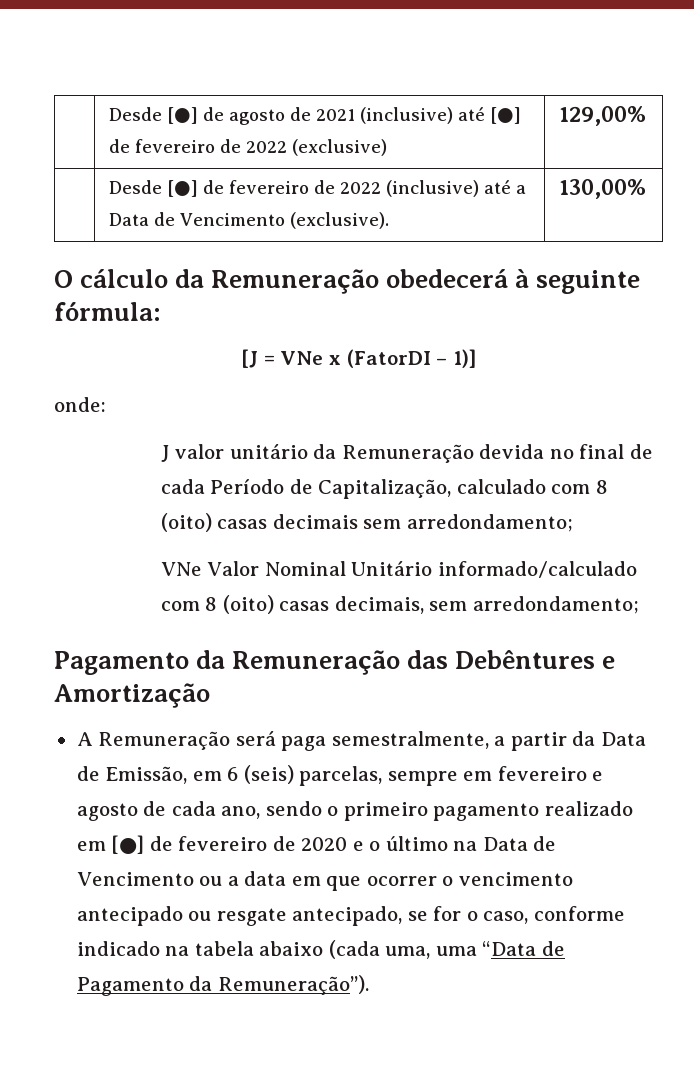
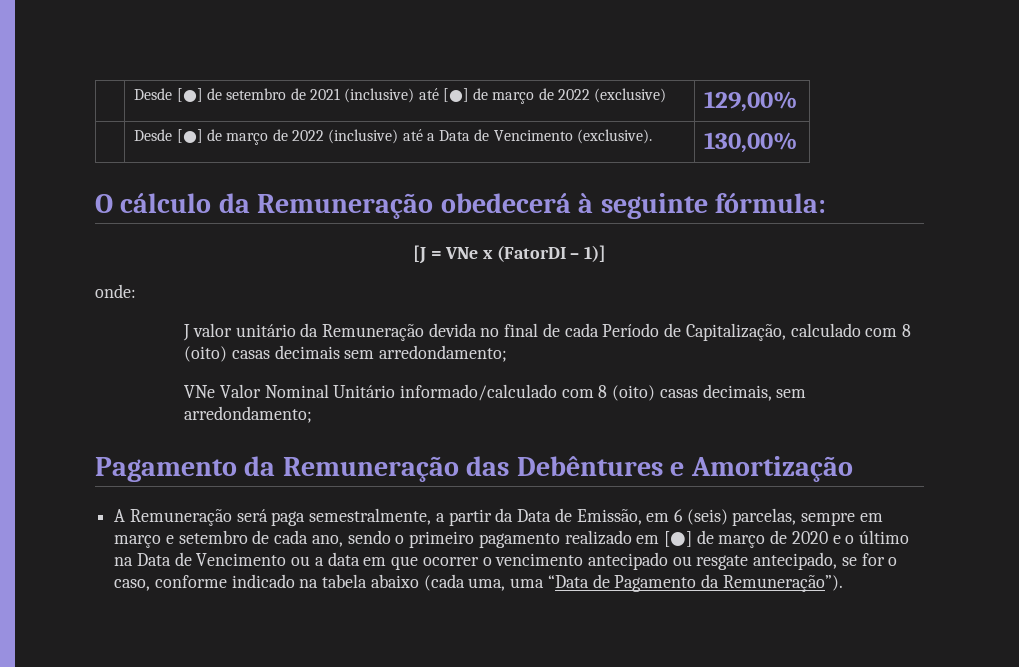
- | Desde [●] de agosto de 2021 (inclusive) até [●] de fevereiro de 2022 (exclusive) | 129,00%
+ | Desde [●] de setembro de 2021 (inclusive) até [●] de março de 2022 (exclusive) | 129,00%
- | Desde [●] de fevereiro de 2022 (inclusive) até a Data de Vencimento (exclusive). | 130,00%
+ | Desde [●] de março de 2022 (inclusive) até a Data de Vencimento (exclusive). | 130,00%
- A Remuneração será paga semestralmente, a partir da Data de Emissão, em 6 (seis) parcelas, sempre em fevereiro e agosto de cada ano, sendo o primeiro pagamento realizado em [●] de fevereiro de 2020 e o último na Data de Vencimento ou a data em que ocorrer o vencimento antecipado ou resgate antecipado, se for o caso, conforme indicado na tabela abaixo (cada uma, uma “Data de Pagamento da Remuneração”).
+ A Remuneração será paga semestralmente, a partir da Data de Emissão, em 6 (seis) parcelas, sempre em março e setembro de cada ano, sendo o primeiro pagamento realizado em [●] de março de 2020 e o último na Data de Vencimento ou a data em que ocorrer o vencimento antecipado ou resgate antecipado, se for o caso, conforme indicado na tabela abaixo (cada uma, uma “Data de Pagamento da Remuneração”).

